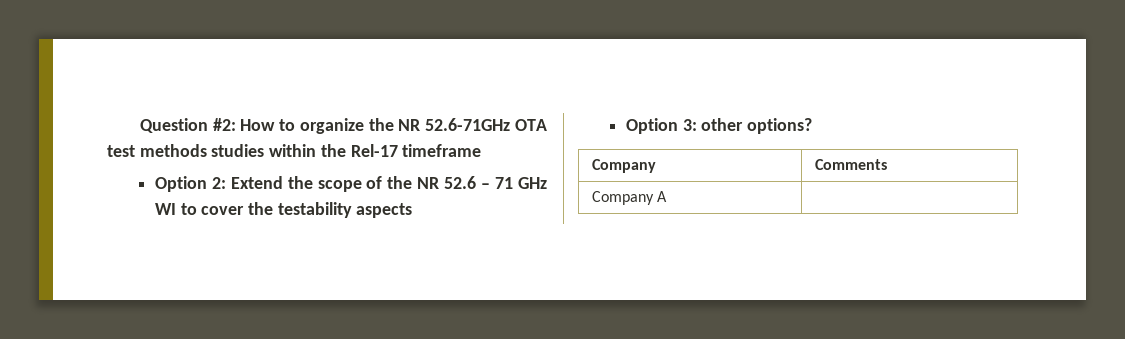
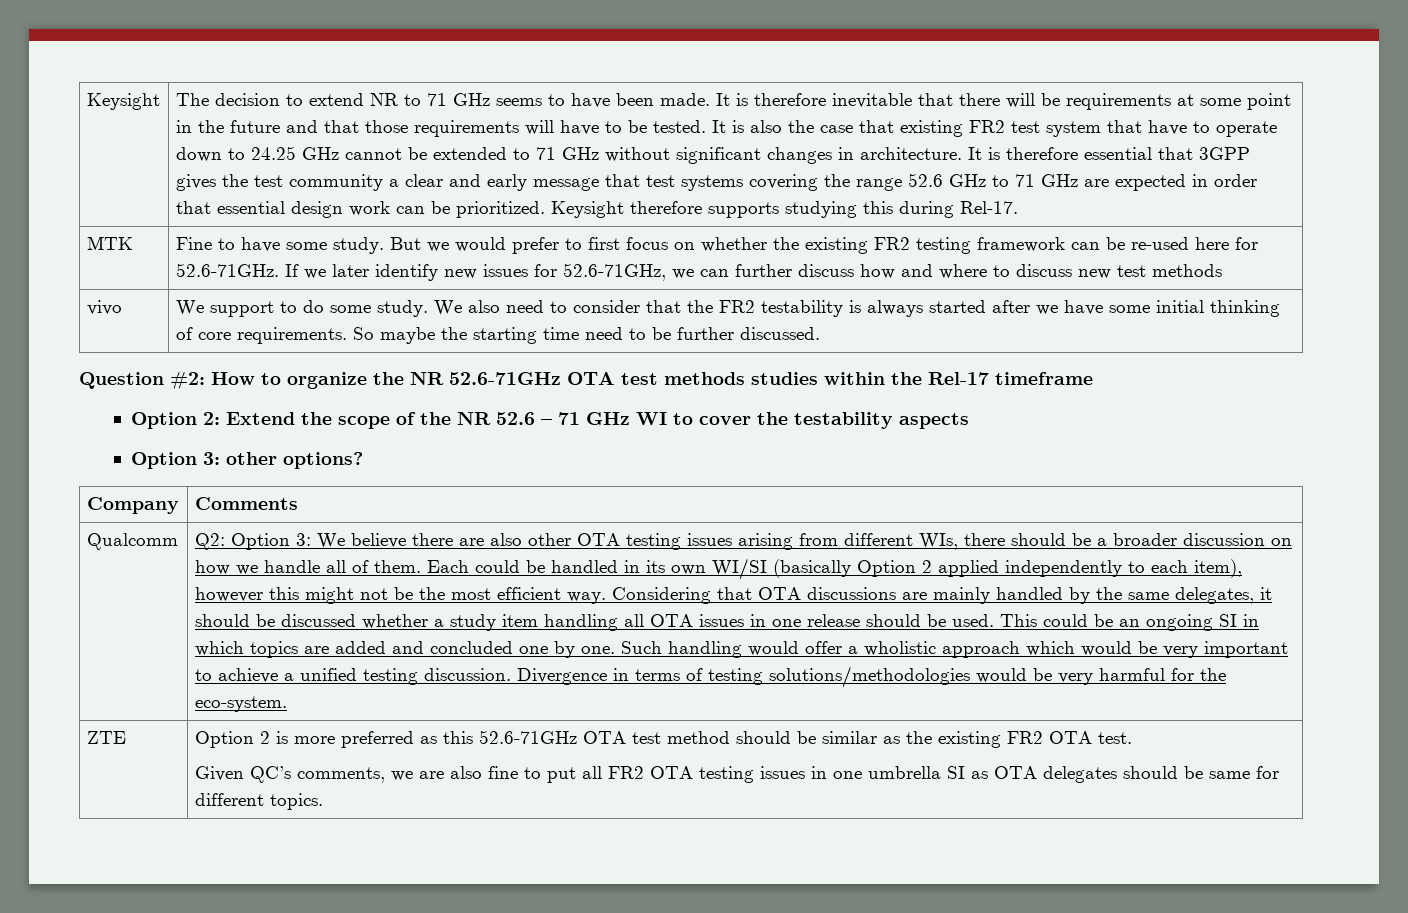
+ Keysight | The decision to extend NR to 71 GHz seems to have been made. It is therefore inevitable that there will be requirements at some point in the future and that those requirements will have to be tested. It is also the case that existing FR2 test system that have to operate down to 24.25 GHz cannot be extended to 71 GHz without significant changes in architecture. It is therefore essential that 3GPP gives the test community a clear and early message that test systems covering the range 52.6 GHz to 71 GHz are expected in order that essential design work can be prioritized. Keysight therefore supports studying this during Rel-17.
+ MTK | Fine to have some study. But we would prefer to first focus on whether the existing FR2 testing framework can be re-used here for 52.6-71GHz. If we later identify new issues for 52.6-71GHz, we can further discuss how and where to discuss new test methods
+ vivo | We support to do some study. We also need to consider that the FR2 testability is always started after we have some initial thinking of core requirements. So maybe the starting time need to be further discussed.
- Company A
+ Qualcomm | Q2: Option 3: We believe there are also other OTA testing issues arising from different WIs, there should be a broader discussion on how we handle all of them. Each could be handled in its own WI/SI (basically Option 2 applied independently to each item), however this might not be the most efficient way. Considering that OTA discussions are mainly handled by the same delegates, it should be discussed whether a study item handling all OTA issues in one release should be used. This could be an ongoing SI in which topics are added and concluded one by one. Such handling would offer a wholistic approach which would be very important to achieve a unified testing discussion. Divergence in terms of testing solutions/methodologies would be very harmful for the eco-system.
+ ZTE | Option 2 is more preferred as this 52.6-71GHz OTA test method should be similar as the existing FR2 OTA test.
+ Given QC’s comments, we are also fine to put all FR2 OTA testing issues in one umbrella SI as OTA delegates should be same for different topics.

